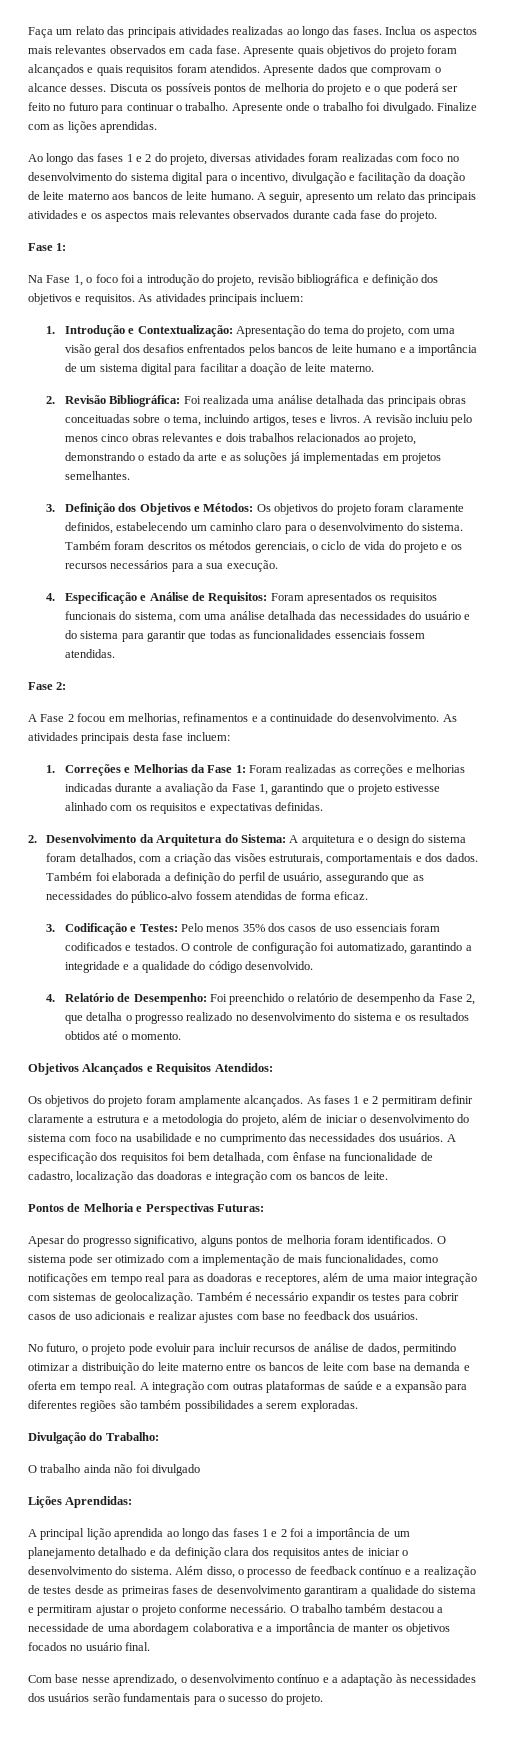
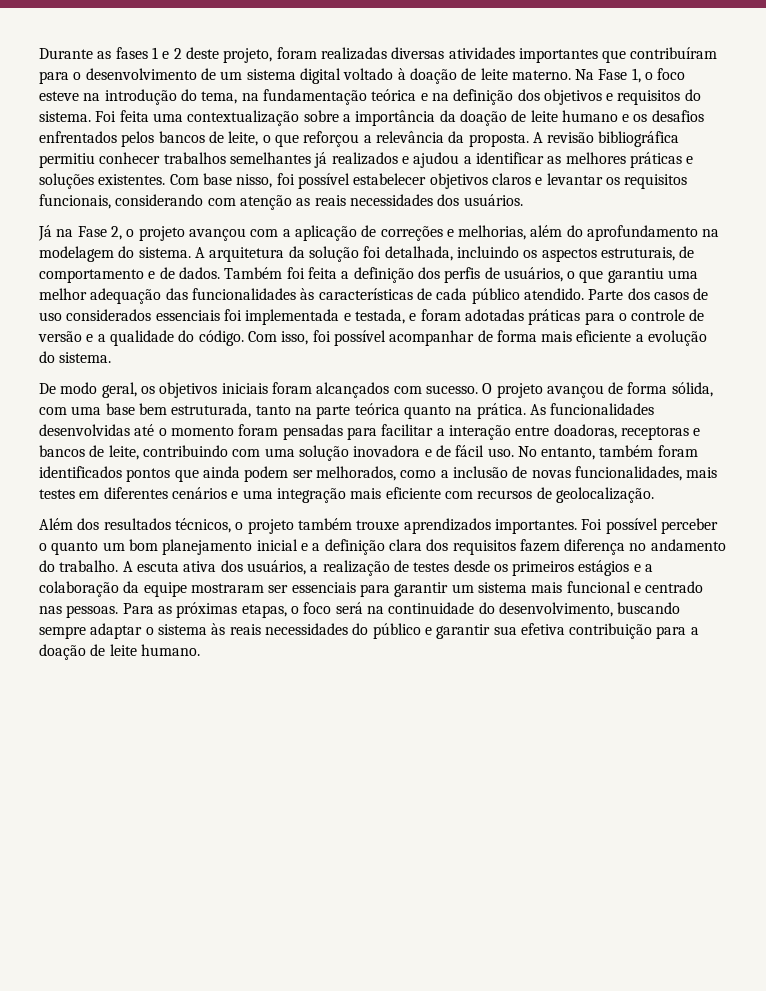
- Faça um relato das principais atividades realizadas ao longo das fases. Inclua os aspectos mais relevantes observados em cada fase. Apresente quais objetivos do projeto foram alcançados e quais requisitos foram atendidos. Apresente dados que comprovam o alcance desses. Discuta os possíveis pontos de melhoria do projeto e o que poderá ser feito no futuro para continuar o trabalho. Apresente onde o trabalho foi divulgado. Finalize com as lições aprendidas.
- Ao longo das fases 1 e 2 do projeto, diversas atividades foram realizadas com foco no desenvolvimento do sistema digital para o incentivo, divulgação e facilitação da doação de leite materno aos bancos de leite humano. A seguir, apresento um relato das principais atividades e os aspectos mais relevantes observados durante cada fase do projeto.
- Fase 1:
- Na Fase 1, o foco foi a introdução do projeto, revisão bibliográfica e definição dos objetivos e requisitos. As atividades principais incluem:
- 1. Introdução e Contextualização: Apresentação do tema do projeto, com uma visão geral dos desafios enfrentados pelos bancos de leite humano e a importância de um sistema digital para facilitar a doação de leite materno.
- 2. Revisão Bibliográfica: Foi realizada uma análise detalhada das principais obras conceituadas sobre o tema, incluindo artigos, teses e livros. A revisão incluiu pelo menos cinco obras relevantes e dois trabalhos relacionados ao projeto, demonstrando o estado da arte e as soluções já implementadas em projetos semelhantes.
- 3. Definição dos Objetivos e Métodos: Os objetivos do projeto foram claramente definidos, estabelecendo um caminho claro para o desenvolvimento do sistema. Também foram descritos os métodos gerenciais, o ciclo de vida do projeto e os recursos necessários para a sua execução.
- 4. Especificação e Análise de Requisitos: Foram apresentados os requisitos funcionais do sistema, com uma análise detalhada das necessidades do usuário e do sistema para garantir que todas as funcionalidades essenciais fossem atendidas.
- Fase 2:
- A Fase 2 focou em melhorias, refinamentos e a continuidade do desenvolvimento. As atividades principais desta fase incluem:
- 1. Correções e Melhorias da Fase 1: Foram realizadas as correções e melhorias indicadas durante a avaliação da Fase 1, garantindo que o projeto estivesse alinhado com os requisitos e expectativas definidas.
- 2. Desenvolvimento da Arquitetura do Sistema: A arquitetura e o design do sistema foram detalhados, com a criação das visões estruturais, comportamentais e dos dados.
+ Durante as fases 1 e 2 deste projeto, foram realizadas diversas atividades importantes que contribuíram para o desenvolvimento de um sistema digital voltado à doação de leite materno. Na Fase 1, o foco esteve na introdução do tema, na fundamentação teórica e na definição dos objetivos e requisitos do sistema. Foi feita uma contextualização sobre a importância da doação de leite humano e os desafios enfrentados pelos bancos de leite, o que reforçou a relevância da proposta. A revisão bibliográfica permitiu conhecer trabalhos semelhantes já realizados e ajudou a identificar as melhores práticas e soluções existentes. Com base nisso, foi possível estabelecer objetivos claros e levantar os requisitos funcionais, considerando com atenção as reais necessidades dos usuários.
+ Já na Fase 2, o projeto avançou com a aplicação de correções e melhorias, além do aprofundamento na modelagem do sistema. A arquitetura da solução foi detalhada, incluindo os aspectos estruturais, de comportamento e de dados.
- Também foi elaborada a definição do perfil de usuário, assegurando que as necessidades do público-alvo fossem atendidas de forma eficaz.
- 3. Codificação e Testes: Pelo menos 35% dos casos de uso essenciais foram codificados e testados. O controle de configuração foi automatizado, garantindo a integridade e a qualidade do código desenvolvido.
- 4. Relatório de Desempenho: Foi preenchido o relatório de desempenho da Fase 2, que detalha o progresso realizado no desenvolvimento do sistema e os resultados obtidos até o momento.
- Objetivos Alcançados e Requisitos Atendidos:
- Os objetivos do projeto foram amplamente alcançados. As fases 1 e 2 permitiram definir claramente a estrutura e a metodologia do projeto, além de iniciar o desenvolvimento do sistema com foco na usabilidade e no cumprimento das necessidades dos usuários. A especificação dos requisitos foi bem detalhada, com ênfase na funcionalidade de cadastro, localização das doadoras e integração com os bancos de leite.
- Pontos de Melhoria e Perspectivas Futuras:
- Apesar do progresso significativo, alguns pontos de melhoria foram identificados. O sistema pode ser otimizado com a implementação de mais funcionalidades, como notificações em tempo real para as doadoras e receptores, além de uma maior integração com sistemas de geolocalização. Também é necessário expandir os testes para cobrir casos de uso adicionais e realizar ajustes com base no feedback dos usuários.
- No futuro, o projeto pode evoluir para incluir recursos de análise de dados, permitindo otimizar a distribuição do leite materno entre os bancos de leite com base na demanda e oferta em tempo real. A integração com outras plataformas de saúde e a expansão para diferentes regiões são também possibilidades a serem exploradas.
- Divulgação do Trabalho:
- O trabalho ainda não foi divulgado
- Lições Aprendidas:
- A principal lição aprendida ao longo das fases 1 e 2 foi a importância de um planejamento detalhado e da definição clara dos requisitos antes de iniciar o desenvolvimento do sistema. Além disso, o processo de feedback contínuo e a realização de testes desde as primeiras fases de desenvolvimento garantiram a qualidade do sistema e permitiram ajustar o projeto conforme necessário. O trabalho também destacou a necessidade de uma abordagem colaborativa e a importância de manter os objetivos focados no usuário final.
- Com base nesse aprendizado, o desenvolvimento contínuo e a adaptação às necessidades dos usuários serão fundamentais para o sucesso do projeto.
+ Também foi feita a definição dos perfis de usuários, o que garantiu uma melhor adequação das funcionalidades às características de cada público atendido. Parte dos casos de uso considerados essenciais foi implementada e testada, e foram adotadas práticas para o controle de versão e a qualidade do código. Com isso, foi possível acompanhar de forma mais eficiente a evolução do sistema.
+ De modo geral, os objetivos iniciais foram alcançados com sucesso. O projeto avançou de forma sólida, com uma base bem estruturada, tanto na parte teórica quanto na prática. As funcionalidades desenvolvidas até o momento foram pensadas para facilitar a interação entre doadoras, receptoras e bancos de leite, contribuindo com uma solução inovadora e de fácil uso. No entanto, também foram identificados pontos que ainda podem ser melhorados, como a inclusão de novas funcionalidades, mais testes em diferentes cenários e uma integração mais eficiente com recursos de geolocalização.
+ Além dos resultados técnicos, o projeto também trouxe aprendizados importantes. Foi possível perceber o quanto um bom planejamento inicial e a definição clara dos requisitos fazem diferença no andamento do trabalho. A escuta ativa dos usuários, a realização de testes desde os primeiros estágios e a colaboração da equipe mostraram ser essenciais para garantir um sistema mais funcional e centrado nas pessoas. Para as próximas etapas, o foco será na continuidade do desenvolvimento, buscando sempre adaptar o sistema às reais necessidades do público e garantir sua efetiva contribuição para a doação de leite humano.

